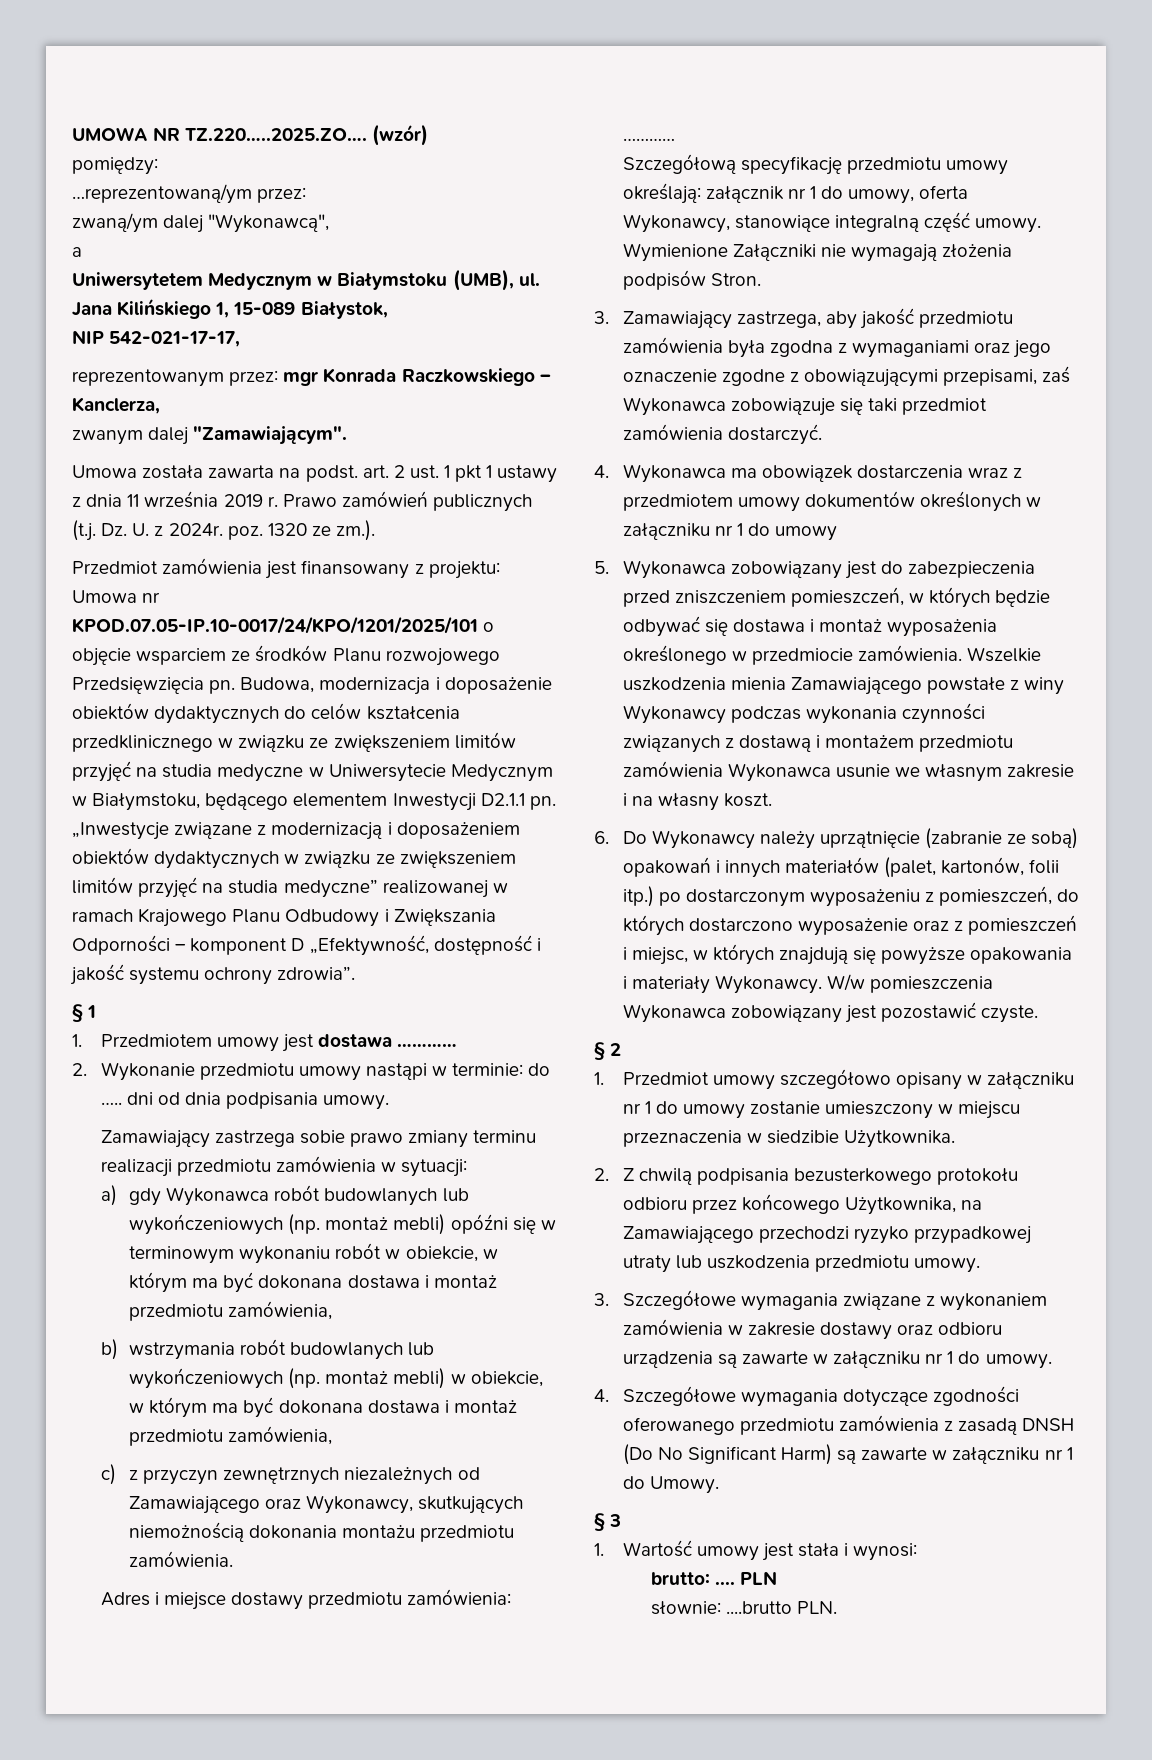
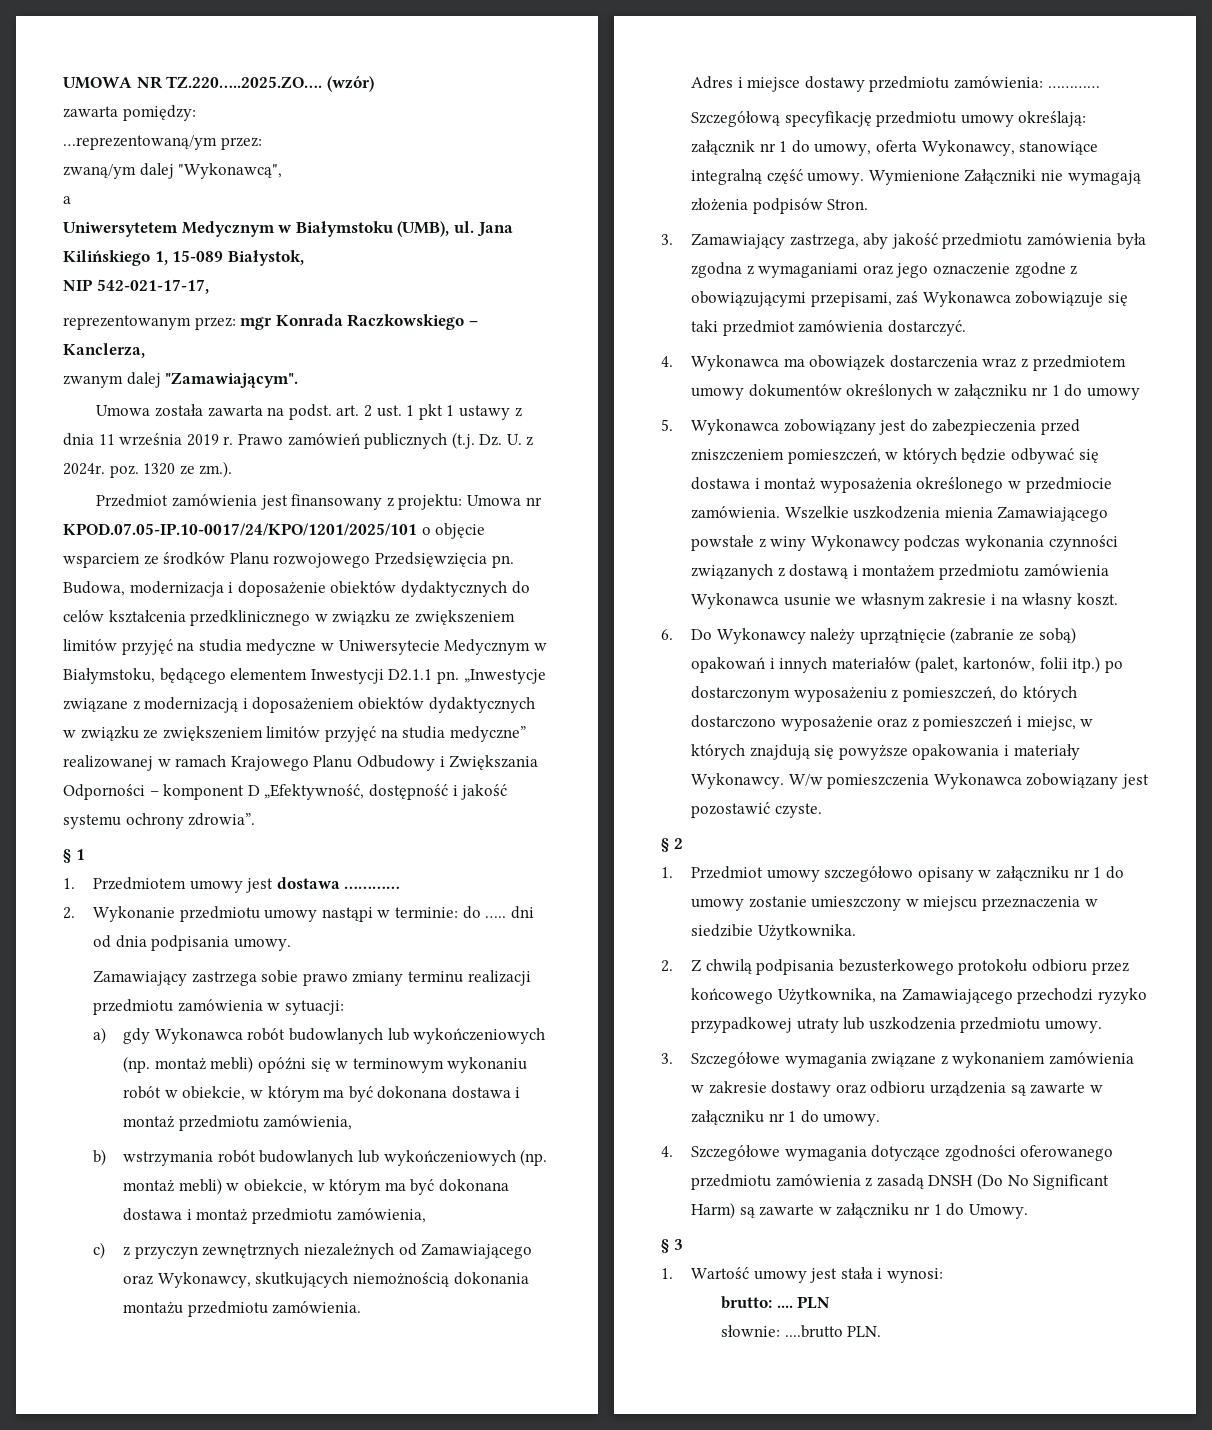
- pomiędzy:
+ zawarta pomiędzy:

